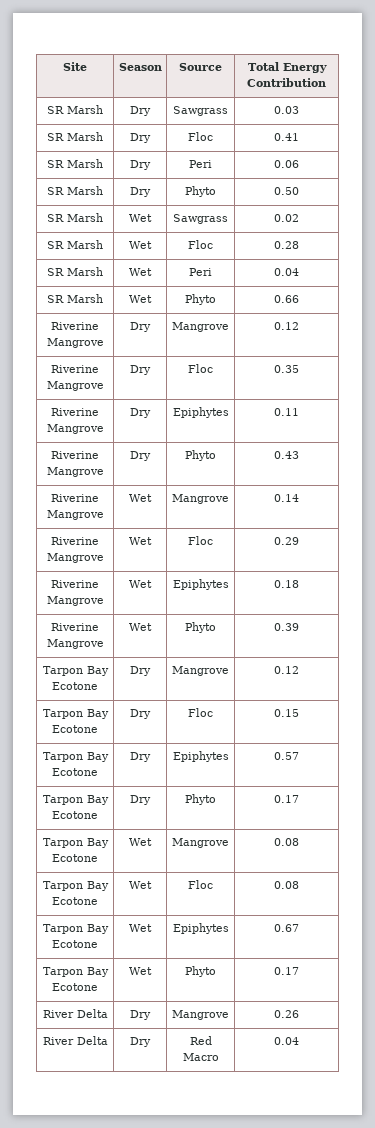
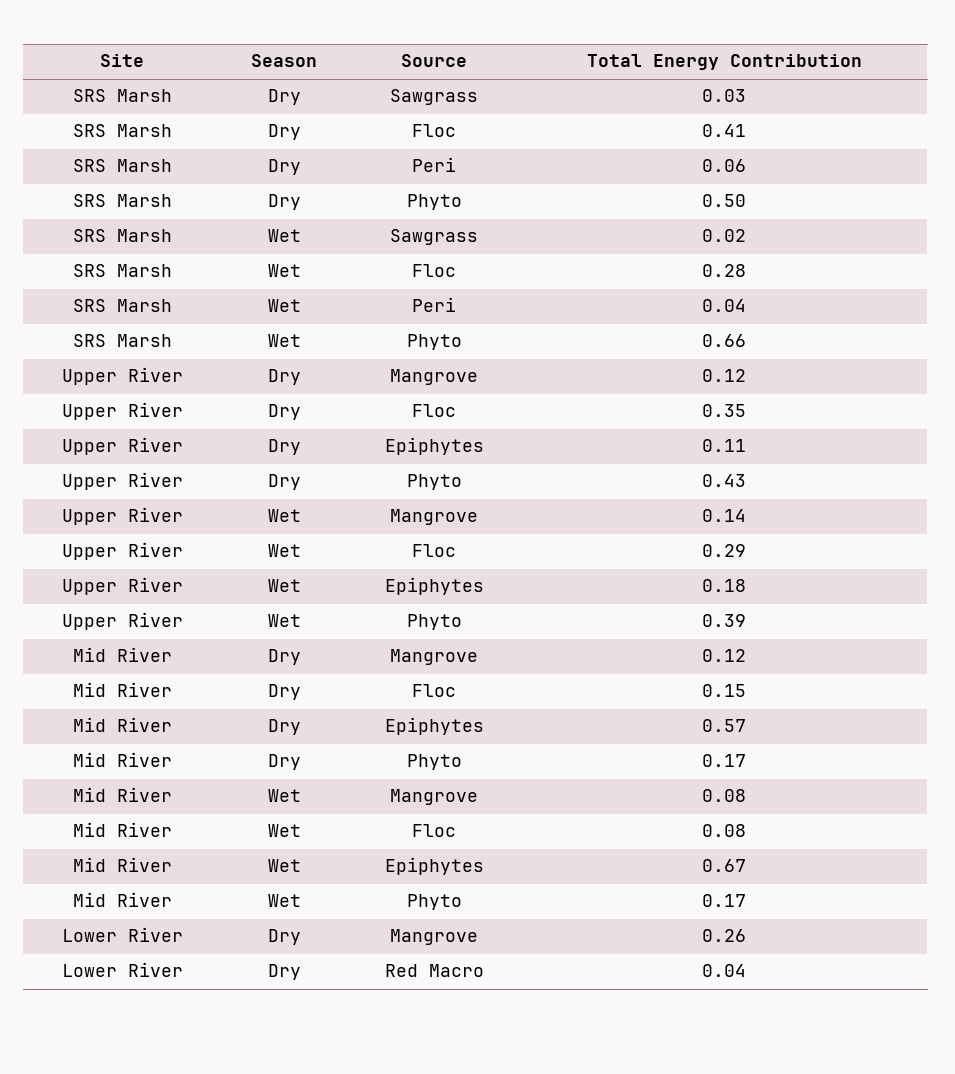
- SR Marsh | Dry | Sawgrass | 0.03
+ SRS Marsh | Dry | Sawgrass | 0.03
- SR Marsh | Dry | Floc | 0.41
+ SRS Marsh | Dry | Floc | 0.41
- SR Marsh | Dry | Peri | 0.06
+ SRS Marsh | Dry | Peri | 0.06
- SR Marsh | Dry | Phyto | 0.50
+ SRS Marsh | Dry | Phyto | 0.50
- SR Marsh | Wet | Sawgrass | 0.02
+ SRS Marsh | Wet | Sawgrass | 0.02
- SR Marsh | Wet | Floc | 0.28
+ SRS Marsh | Wet | Floc | 0.28
- SR Marsh | Wet | Peri | 0.04
+ SRS Marsh | Wet | Peri | 0.04
- SR Marsh | Wet | Phyto | 0.66
+ SRS Marsh | Wet | Phyto | 0.66
- Riverine Mangrove | Dry | Mangrove | 0.12
- Riverine Mangrove | Dry | Floc | 0.35
+ Upper River | Dry | Mangrove | 0.12
+ Upper River | Dry | Floc | 0.35
- Riverine Mangrove | Dry | Epiphytes | 0.11
+ Upper River | Dry | Epiphytes | 0.11
- Riverine Mangrove | Dry | Phyto | 0.43
+ Upper River | Dry | Phyto | 0.43
- Riverine Mangrove | Wet | Mangrove | 0.14
+ Upper River | Wet | Mangrove | 0.14
- Riverine Mangrove | Wet | Floc | 0.29
+ Upper River | Wet | Floc | 0.29
- Riverine Mangrove | Wet | Epiphytes | 0.18
+ Upper River | Wet | Epiphytes | 0.18
- Riverine Mangrove | Wet | Phyto | 0.39
+ Upper River | Wet | Phyto | 0.39
- Tarpon Bay Ecotone | Dry | Mangrove | 0.12
- Tarpon Bay Ecotone | Dry | Floc | 0.15
+ Mid River | Dry | Mangrove | 0.12
+ Mid River | Dry | Floc | 0.15
- Tarpon Bay Ecotone | Dry | Epiphytes | 0.57
+ Mid River | Dry | Epiphytes | 0.57
- Tarpon Bay Ecotone | Dry | Phyto | 0.17
+ Mid River | Dry | Phyto | 0.17
- Tarpon Bay Ecotone | Wet | Mangrove | 0.08
+ Mid River | Wet | Mangrove | 0.08
- Tarpon Bay Ecotone | Wet | Floc | 0.08
+ Mid River | Wet | Floc | 0.08
- Tarpon Bay Ecotone | Wet | Epiphytes | 0.67
+ Mid River | Wet | Epiphytes | 0.67
- Tarpon Bay Ecotone | Wet | Phyto | 0.17
+ Mid River | Wet | Phyto | 0.17
- River Delta | Dry | Mangrove | 0.26
+ Lower River | Dry | Mangrove | 0.26
- River Delta | Dry | Red Macro | 0.04
+ Lower River | Dry | Red Macro | 0.04

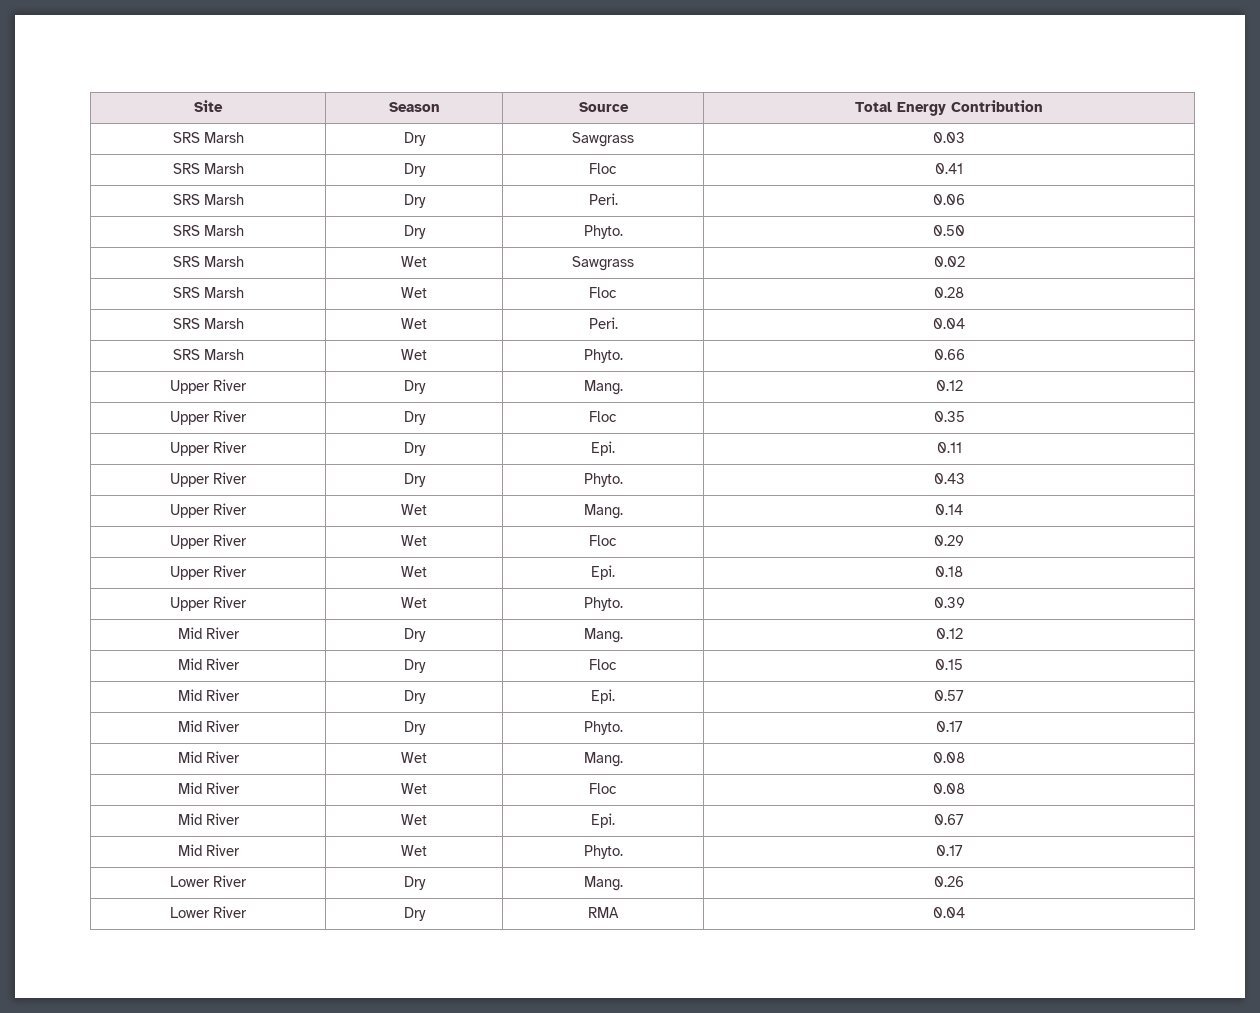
- SRS Marsh | Dry | Peri | 0.06
+ SRS Marsh | Dry | Peri. | 0.06
- SRS Marsh | Dry | Phyto | 0.50
+ SRS Marsh | Dry | Phyto. | 0.50
- SRS Marsh | Wet | Peri | 0.04
+ SRS Marsh | Wet | Peri. | 0.04
- SRS Marsh | Wet | Phyto | 0.66
+ SRS Marsh | Wet | Phyto. | 0.66
- Upper River | Dry | Mangrove | 0.12
+ Upper River | Dry | Mang. | 0.12
- Upper River | Dry | Epiphytes | 0.11
+ Upper River | Dry | Epi. | 0.11
- Upper River | Dry | Phyto | 0.43
+ Upper River | Dry | Phyto. | 0.43
- Upper River | Wet | Mangrove | 0.14
+ Upper River | Wet | Mang. | 0.14
- Upper River | Wet | Epiphytes | 0.18
+ Upper River | Wet | Epi. | 0.18
- Upper River | Wet | Phyto | 0.39
+ Upper River | Wet | Phyto. | 0.39
- Mid River | Dry | Mangrove | 0.12
+ Mid River | Dry | Mang. | 0.12
- Mid River | Dry | Epiphytes | 0.57
+ Mid River | Dry | Epi. | 0.57
- Mid River | Dry | Phyto | 0.17
+ Mid River | Dry | Phyto. | 0.17
- Mid River | Wet | Mangrove | 0.08
+ Mid River | Wet | Mang. | 0.08
- Mid River | Wet | Epiphytes | 0.67
+ Mid River | Wet | Epi. | 0.67
- Mid River | Wet | Phyto | 0.17
+ Mid River | Wet | Phyto. | 0.17
- Lower River | Dry | Mangrove | 0.26
+ Lower River | Dry | Mang. | 0.26
- Lower River | Dry | Red Macro | 0.04
+ Lower River | Dry | RMA | 0.04

